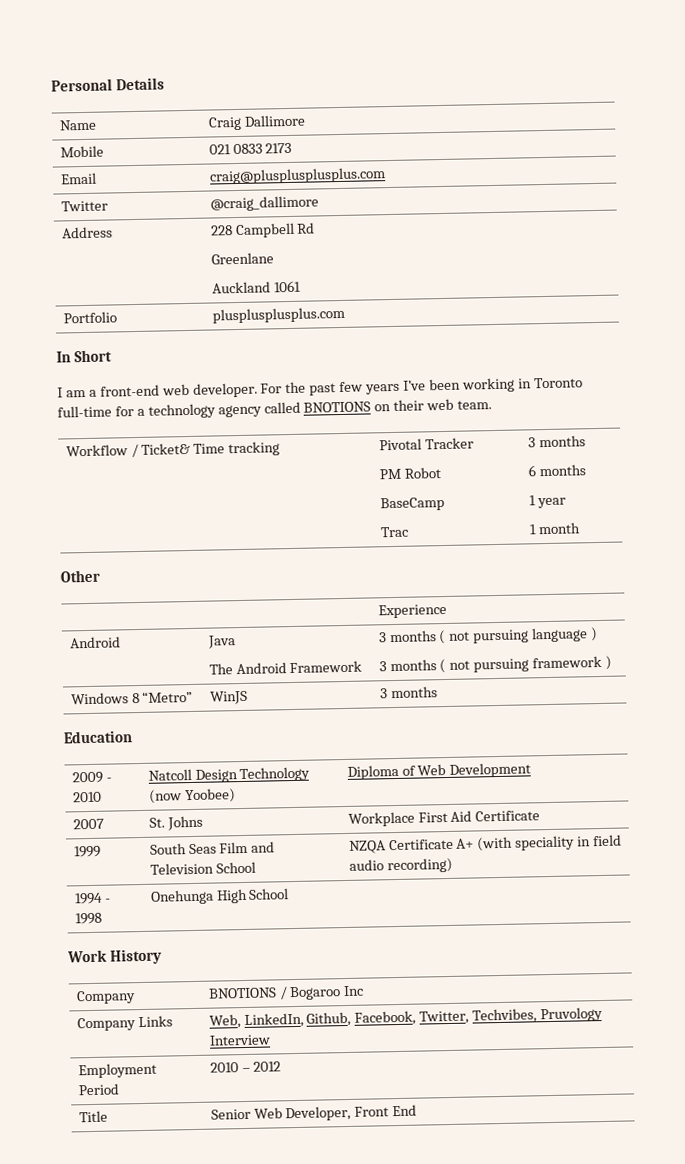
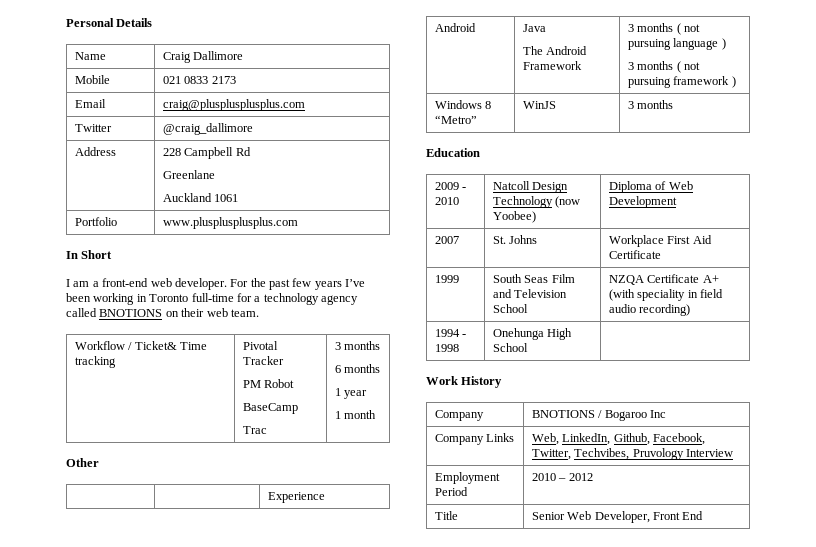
- Portfolio | plusplusplusplus.com
+ Portfolio | www.plusplusplusplus.com

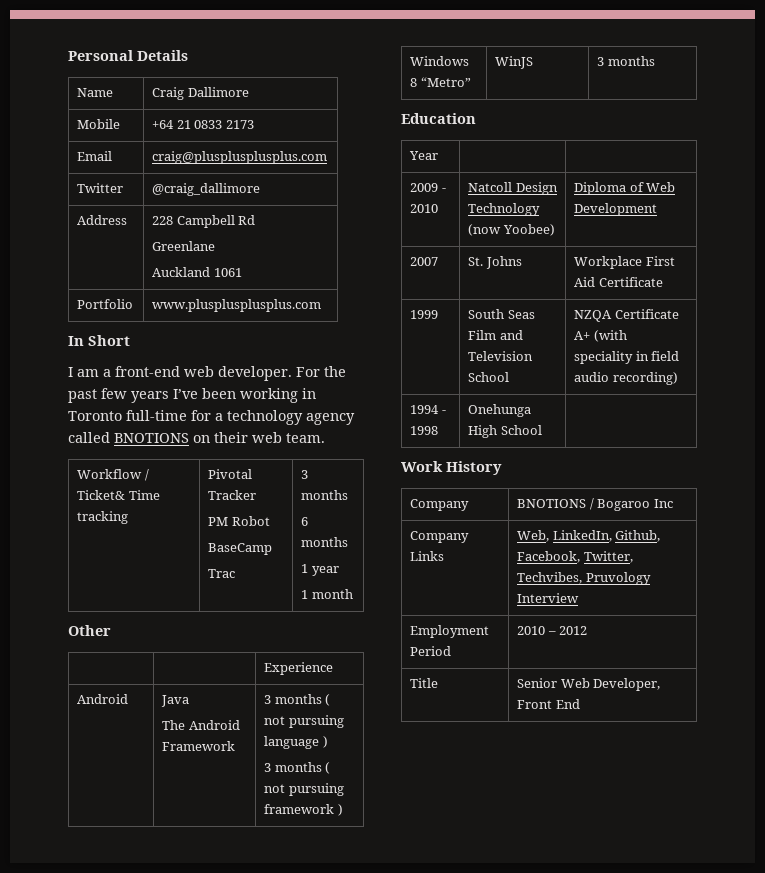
- Mobile | 021 0833 2173
+ Mobile | +64 21 0833 2173
+ Year | |

